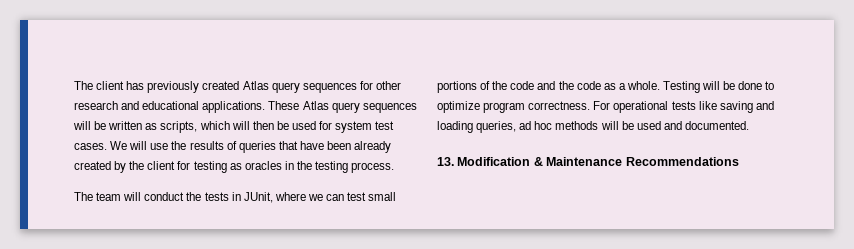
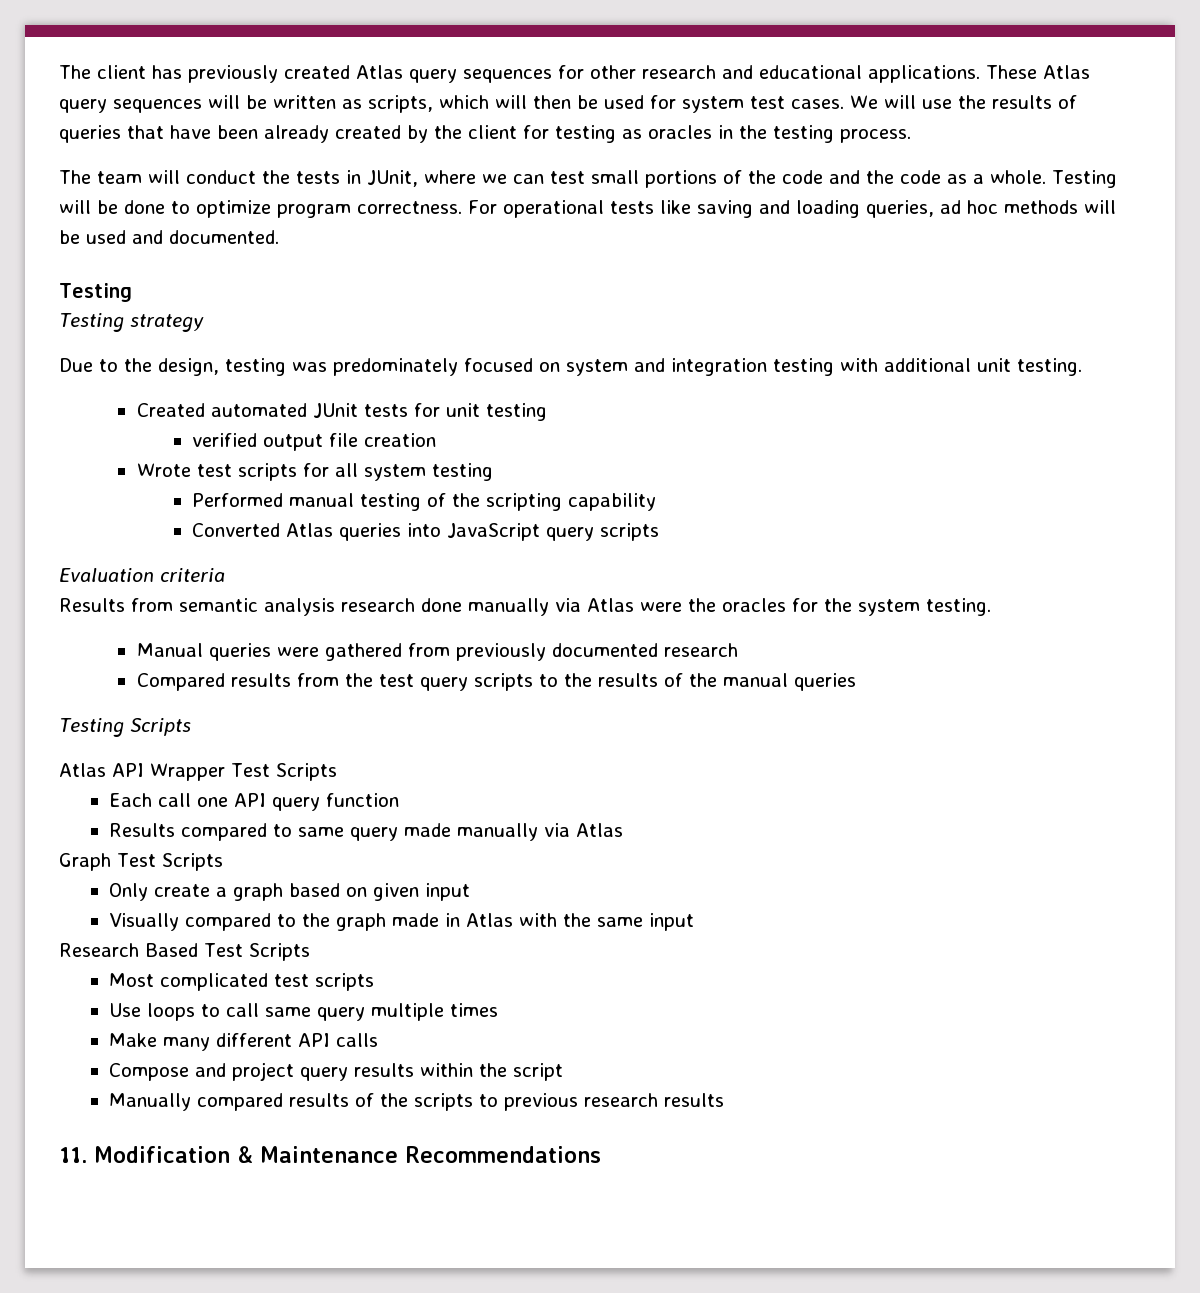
  For operational tests like saving and loading queries, ad hoc methods will be used and documented.
- 13. Modification & Maintenance Recommendations
+ Testing
+ Testing strategy
+ Due to the design, testing was predominately focused on system and integration testing with additional unit testing.
+ Created automated JUnit tests for unit testing
+ verified output file creation
+ Wrote test scripts for all system testing
+ Performed manual testing of the scripting capability
+ Converted Atlas queries into JavaScript query scripts
+ Evaluation criteria
+ Results from semantic analysis research done manually via Atlas were the oracles for the system testing.
+ Manual queries were gathered from previously documented research
+ Compared results from the test query scripts to the results of the manual queries
+ Testing Scripts
+ Atlas API Wrapper Test Scripts
+ Each call one API query function
+ Results compared to same query made manually via Atlas
+ Graph Test Scripts
+ Only create a graph based on given input
+ Visually compared to the graph made in Atlas with the same input
+ Research Based Test Scripts
+ Most complicated test scripts
+ Use loops to call same query multiple times
+ Make many different API calls
+ Compose and project query results within the script
+ Manually compared results of the scripts to previous research results
+ 11. Modification & Maintenance Recommendations

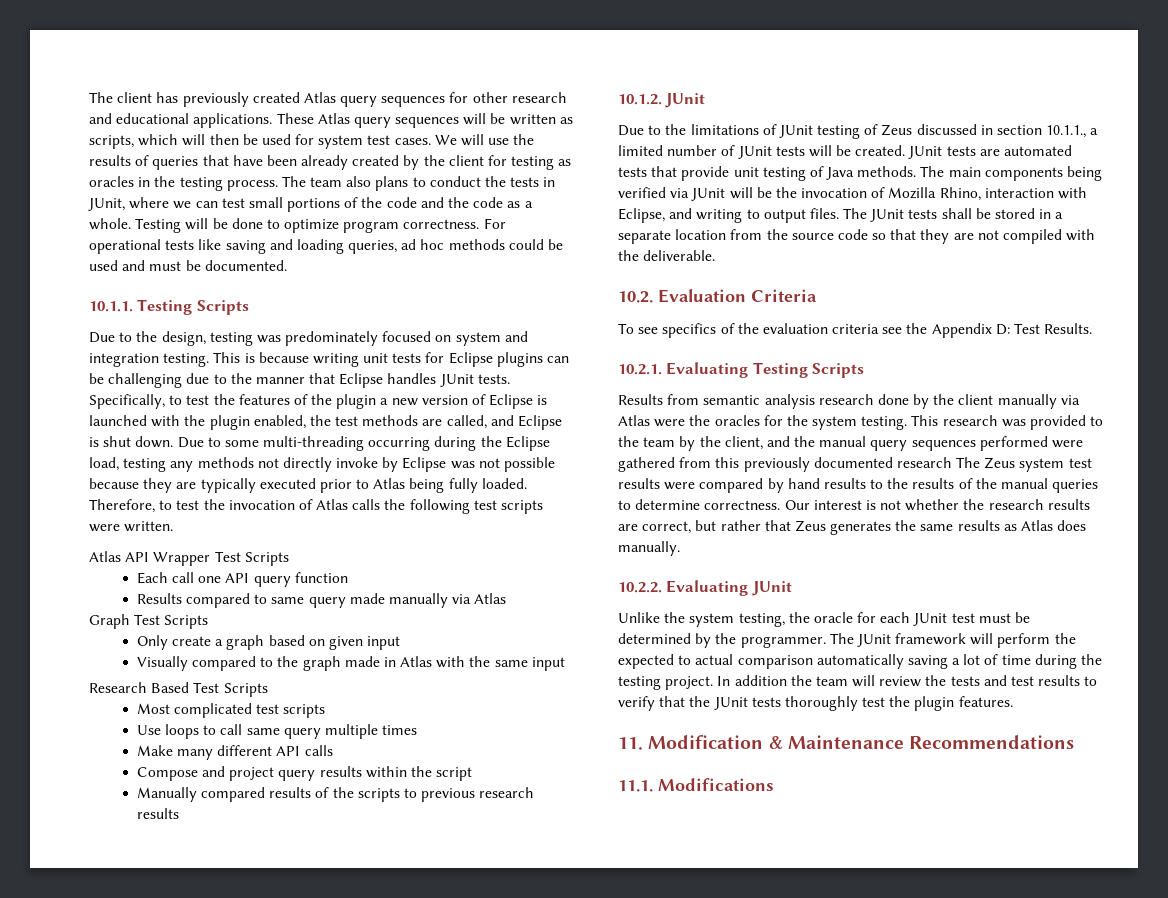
- We will use the results of queries that have been already created by the client for testing as oracles in the testing process.
- The team will conduct the tests in JUnit, where we can test small portions of the code and the code as a whole.
+ We will use the results of queries that have been already created by the client for testing as oracles in the testing process. The team also plans to conduct the tests in JUnit, where we can test small portions of the code and the code as a whole.
- For operational tests like saving and loading queries, ad hoc methods will be used and documented.
- Testing
- Testing strategy
+ For operational tests like saving and loading queries, ad hoc methods could be used and must be documented.
+ 10.1.1. Testing Scripts
- Due to the design, testing was predominately focused on system and integration testing with additional unit testing.
- Created automated JUnit tests for unit testing
- verified output file creation
- Wrote test scripts for all system testing
- Performed manual testing of the scripting capability
- Converted Atlas queries into JavaScript query scripts
- Evaluation criteria
- Results from semantic analysis research done manually via Atlas were the oracles for the system testing.
- Manual queries were gathered from previously documented research
- Compared results from the test query scripts to the results of the manual queries
- Testing Scripts
+ Due to the design, testing was predominately focused on system and integration testing. This is because writing unit tests for Eclipse plugins can be challenging due to the manner that Eclipse handles JUnit tests. Specifically, to test the features of the plugin a new version of Eclipse is launched with the plugin enabled, the test methods are called, and Eclipse is shut down. Due to some multi-threading occurring during the Eclipse load, testing any methods not directly invoke by Eclipse was not possible because they are typically executed prior to Atlas being fully loaded. Therefore, to test the invocation of Atlas calls the following test scripts were written.
+ 10.1.2. JUnit
+ Due to the limitations of JUnit testing of Zeus discussed in section 10.1.1., a limited number of JUnit tests will be created. JUnit tests are automated tests that provide unit testing of Java methods. The main components being verified via JUnit will be the invocation of Mozilla Rhino, interaction with Eclipse, and writing to output files. The JUnit tests shall be stored in a separate location from the source code so that they are not compiled with the deliverable.
+ 10.2. Evaluation Criteria
+ To see specifics of the evaluation criteria see the Appendix D: Test Results.
+ 10.2.1. Evaluating Testing Scripts
+ Results from semantic analysis research done by the client manually via Atlas were the oracles for the system testing. This research was provided to the team by the client, and the manual query sequences performed were gathered from this previously documented research The Zeus system test results were compared by hand results to the results of the manual queries to determine correctness. Our interest is not whether the research results are correct, but rather that Zeus generates the same results as Atlas does manually.
+ 10.2.2. Evaluating JUnit
+ Unlike the system testing, the oracle for each JUnit test must be determined by the programmer. The JUnit framework will perform the expected to actual comparison automatically saving a lot of time during the testing project. In addition the team will review the tests and test results to verify that the JUnit tests thoroughly test the plugin features.
+ 11.1. Modifications

